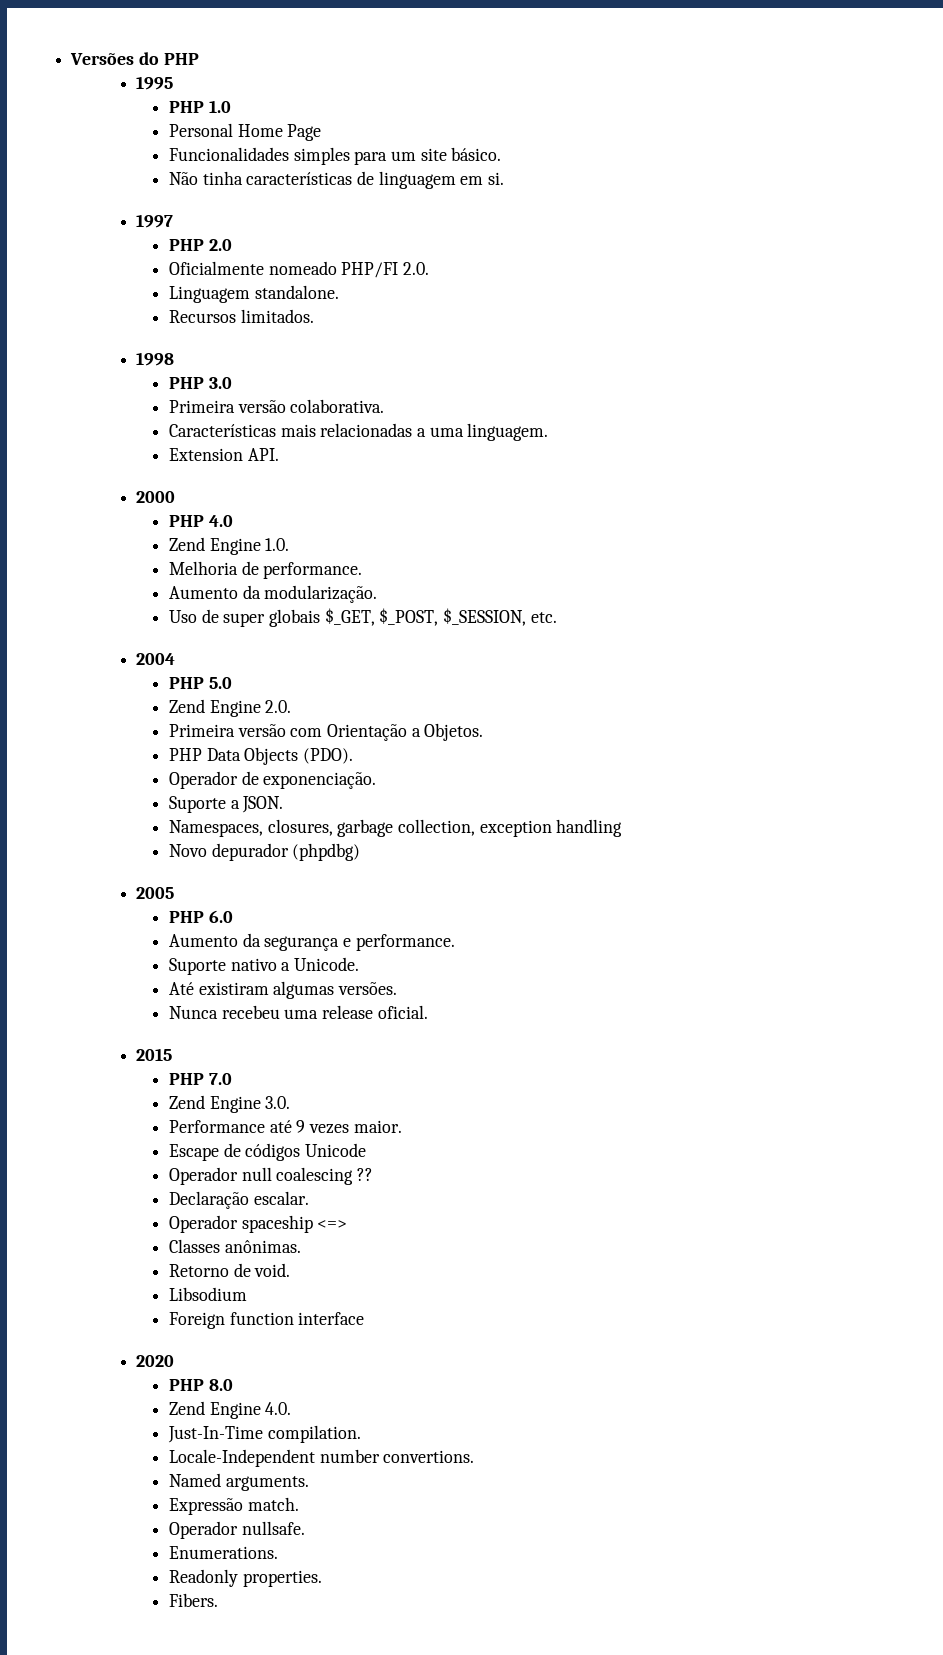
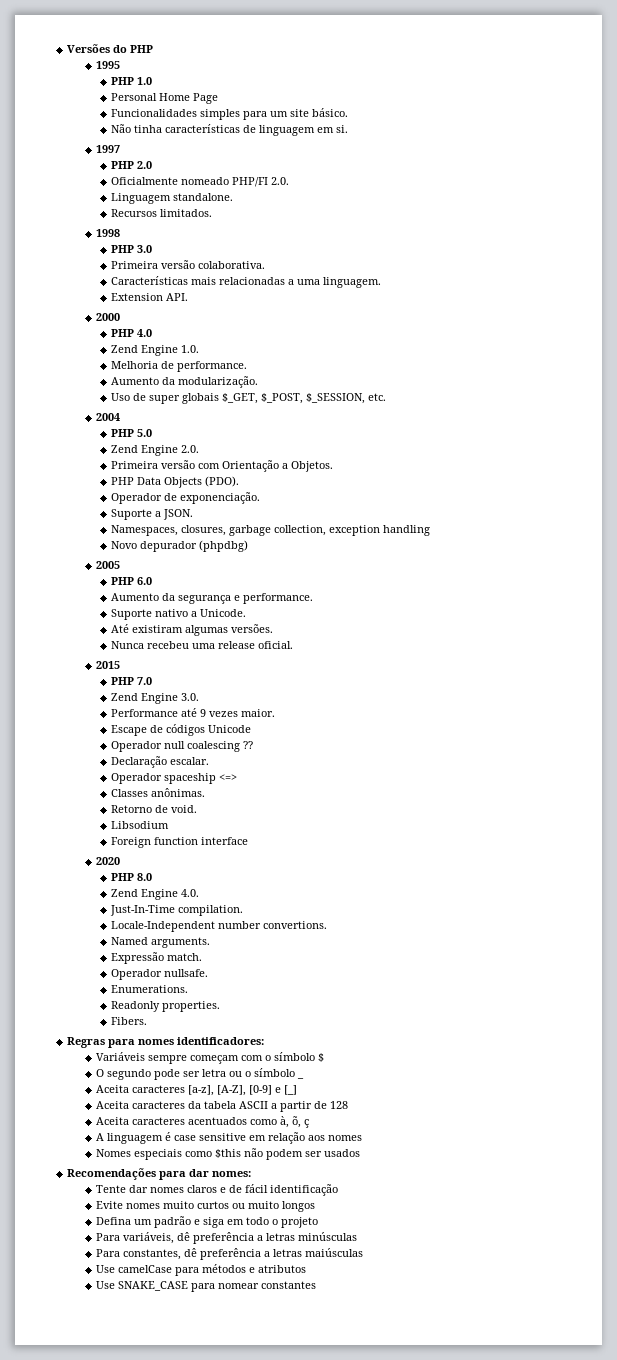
+ Regras para nomes identificadores:
+ Variáveis sempre começam com o símbolo $
+ O segundo pode ser letra ou o símbolo _
+ Aceita caracteres [a-z], [A-Z], [0-9] e [_]
+ Aceita caracteres da tabela ASCII a partir de 128
+ Aceita caracteres acentuados como à, õ, ç
+ A linguagem é case sensitive em relação aos nomes
+ Nomes especiais como $this não podem ser usados
+ Recomendações para dar nomes:
+ Tente dar nomes claros e de fácil identificação
+ Evite nomes muito curtos ou muito longos
+ Defina um padrão e siga em todo o projeto
+ Para variáveis, dê preferência a letras minúsculas
+ Para constantes, dê preferência a letras maiúsculas
+ Use camelCase para métodos e atributos
+ Use SNAKE_CASE para nomear constantes

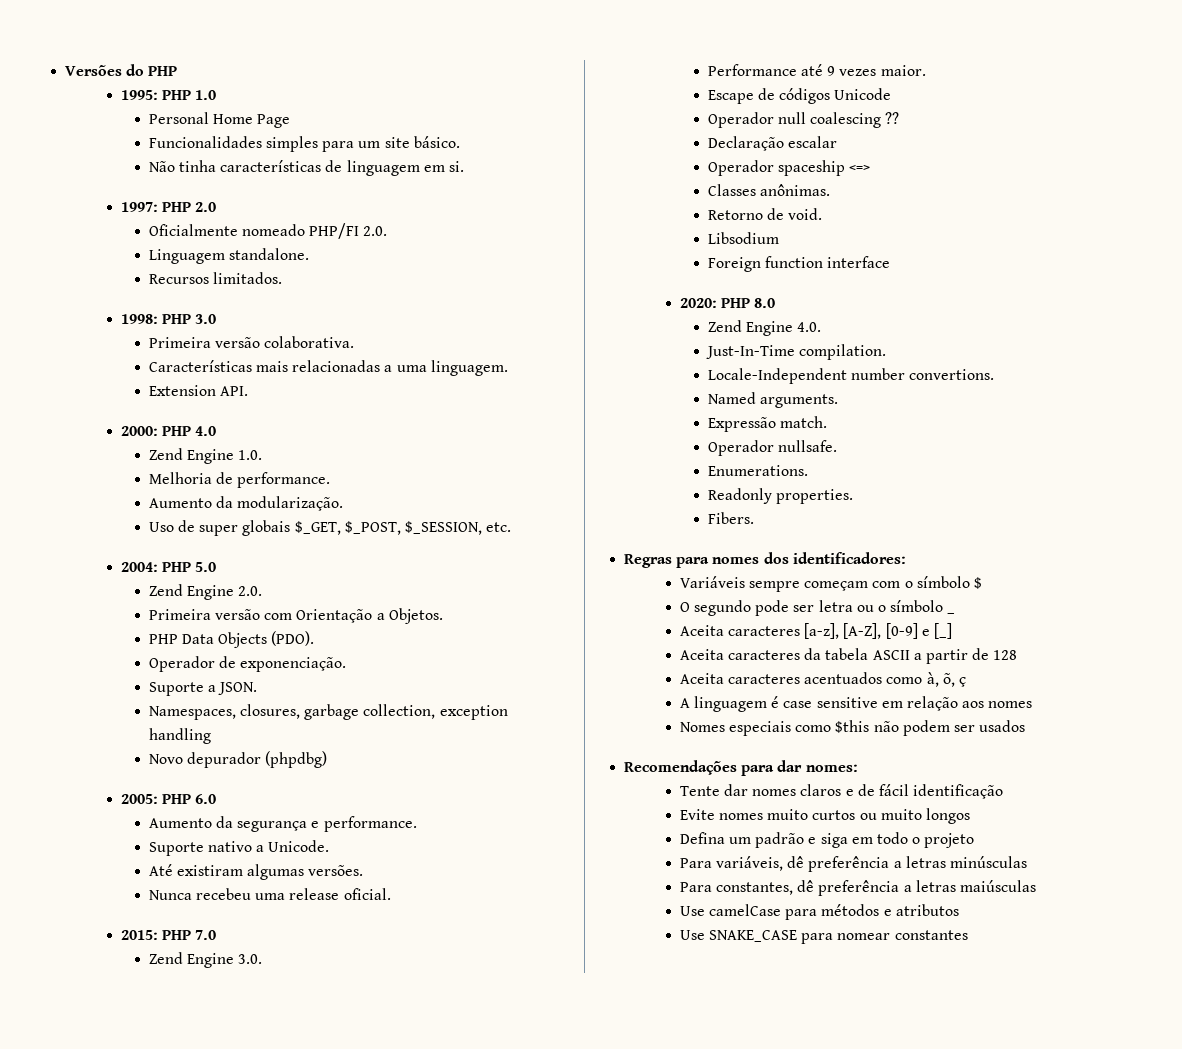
- 1995
- PHP 1.0
+ 1995: PHP 1.0
- 1997
- PHP 2.0
+ 1997: PHP 2.0
- 1998
- PHP 3.0
+ 1998: PHP 3.0
- 2000
- PHP 4.0
+ 2000: PHP 4.0
- 2004
- PHP 5.0
+ 2004: PHP 5.0
- 2005
- PHP 6.0
+ 2005: PHP 6.0
- 2015
- PHP 7.0
+ 2015: PHP 7.0
- Declaração escalar.
+ Declaração escalar
- 2020
- PHP 8.0
+ 2020: PHP 8.0
- Regras para nomes identificadores:
+ Regras para nomes dos identificadores:

